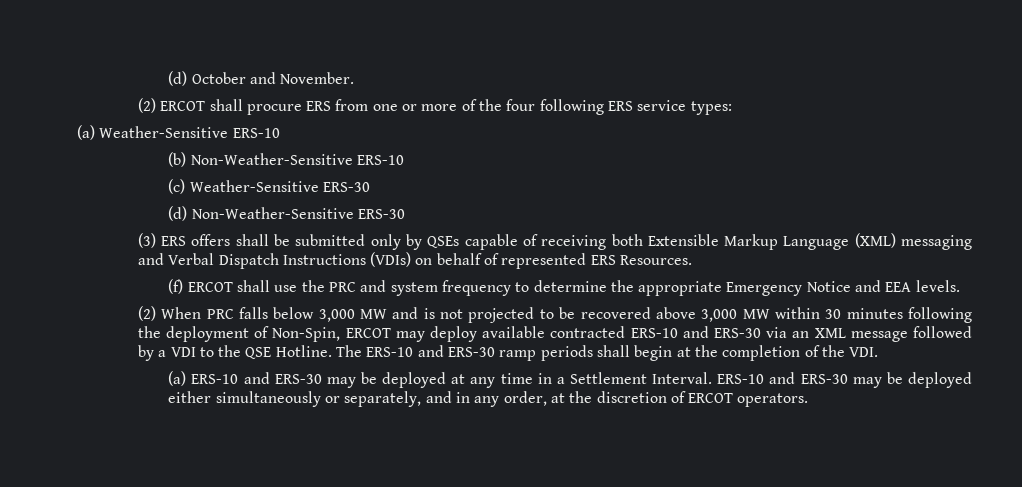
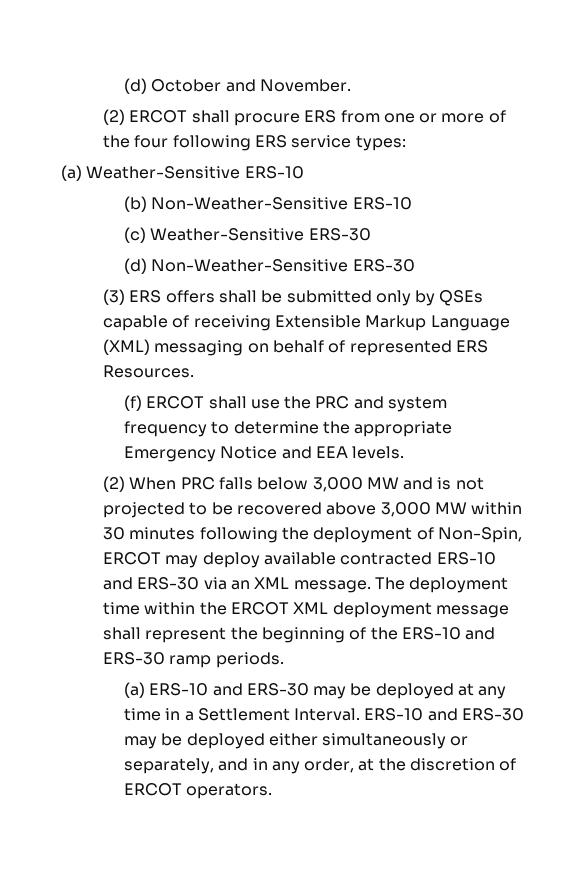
- (3) ERS offers shall be submitted only by QSEs capable of receiving both Extensible Markup Language (XML) messaging and Verbal Dispatch Instructions (VDIs) on behalf of represented ERS Resources.
+ (3) ERS offers shall be submitted only by QSEs capable of receiving Extensible Markup Language (XML) messaging on behalf of represented ERS Resources.
- (2) When PRC falls below 3,000 MW and is not projected to be recovered above 3,000 MW within 30 minutes following the deployment of Non-Spin, ERCOT may deploy available contracted ERS-10 and ERS-30 via an XML message followed by a VDI to the QSE Hotline. The ERS-10 and ERS-30 ramp periods shall begin at the completion of the VDI.
+ (2) When PRC falls below 3,000 MW and is not projected to be recovered above 3,000 MW within 30 minutes following the deployment of Non-Spin, ERCOT may deploy available contracted ERS-10 and ERS-30 via an XML message. The deployment time within the ERCOT XML deployment message shall represent the beginning of the ERS-10 and ERS-30 ramp periods.

